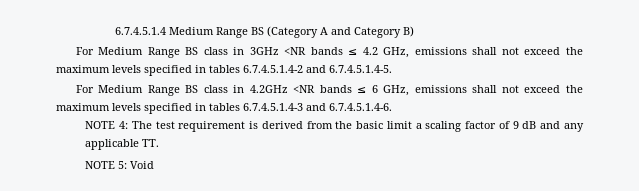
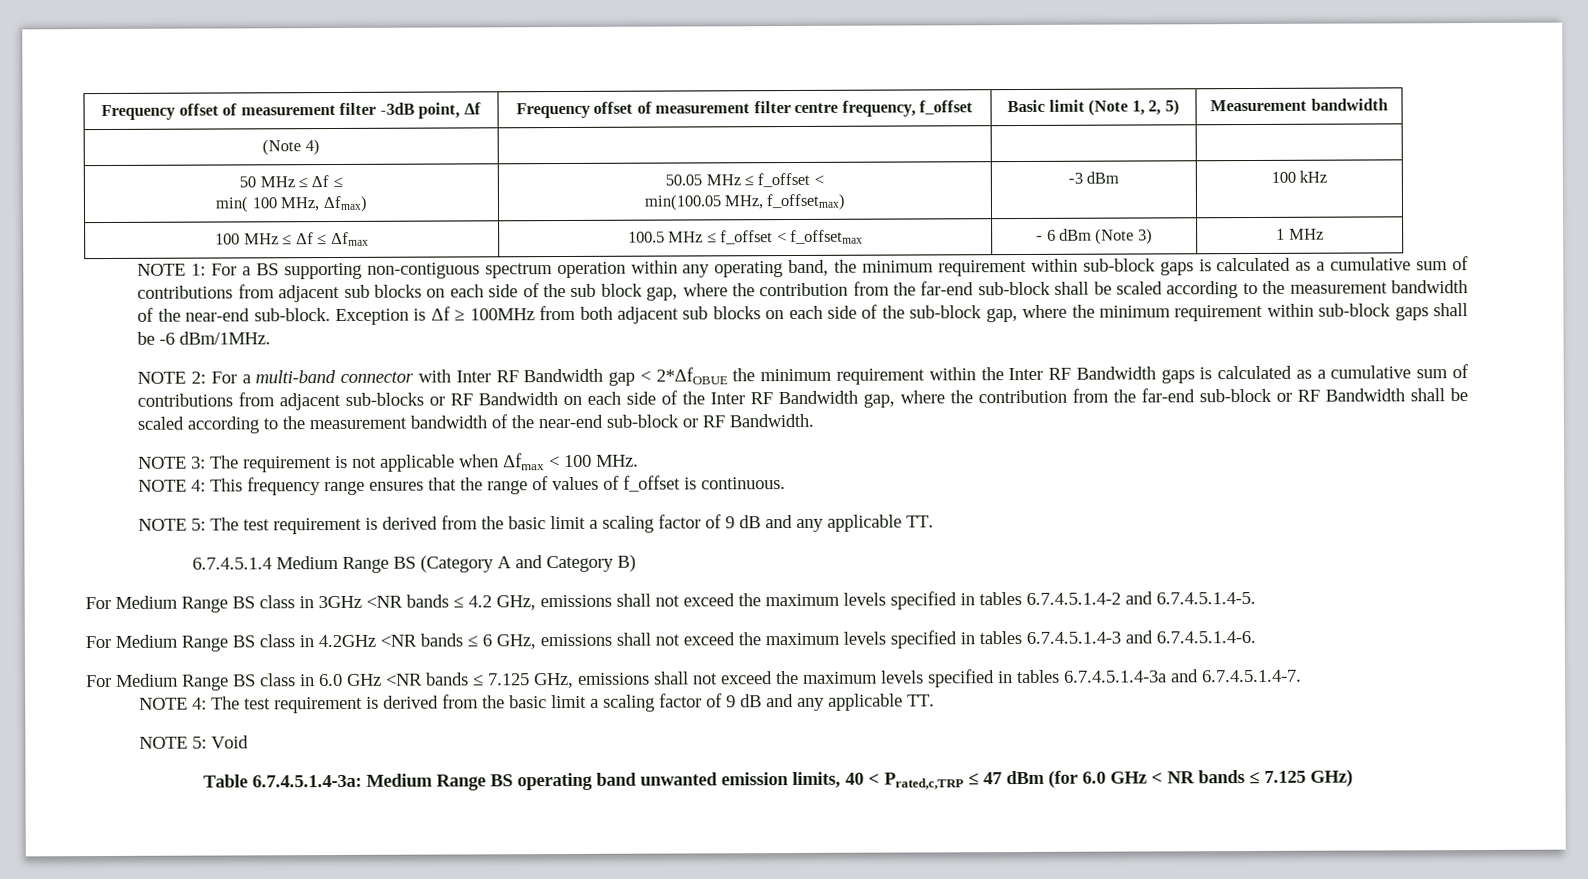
+ Frequency offset of measurement filter -3dB point, Δf | Frequency offset of measurement filter centre frequency, f_offset | Basic limit (Note 1, 2, 5) | Measurement bandwidth
+ (Note 4) | | |
+ 50 MHz ≤ Δf ≤
+ min( 100 MHz, Δfmax) | 50.05 MHz ≤ f_offset <
+ min(100.05 MHz, f_offsetmax) | -3 dBm | 100 kHz
+ 100 MHz ≤ Δf ≤ Δfmax | 100.5 MHz ≤ f_offset < f_offsetmax | - 6 dBm (Note 3) | 1 MHz
+ NOTE 1: For a BS supporting non-contiguous spectrum operation within any operating band, the minimum requirement within sub-block gaps is calculated as a cumulative sum of contributions from adjacent sub blocks on each side of the sub block gap, where the contribution from the far-end sub-block shall be scaled according to the measurement bandwidth of the near-end sub-block. Exception is Δf ≥ 100MHz from both adjacent sub blocks on each side of the sub-block gap, where the minimum requirement within sub-block gaps shall be -6 dBm/1MHz.
+ NOTE 2: For a multi-band connector with Inter RF Bandwidth gap < 2*ΔfOBUE the minimum requirement within the Inter RF Bandwidth gaps is calculated as a cumulative sum of contributions from adjacent sub-blocks or RF Bandwidth on each side of the Inter RF Bandwidth gap, where the contribution from the far-end sub-block or RF Bandwidth shall be scaled according to the measurement bandwidth of the near-end sub-block or RF Bandwidth.
+ NOTE 3: The requirement is not applicable when Δfmax < 100 MHz.
+ NOTE 4: This frequency range ensures that the range of values of f_offset is continuous.
+ NOTE 5: The test requirement is derived from the basic limit a scaling factor of 9 dB and any applicable TT.
+ For Medium Range BS class in 6.0 GHz <NR bands ≤ 7.125 GHz, emissions shall not exceed the maximum levels specified in tables 6.7.4.5.1.4-3a and 6.7.4.5.1.4-7.
+ Table 6.7.4.5.1.4-3a: Medium Range BS operating band unwanted emission limits, 40 < Prated,c,TRP ≤ 47 dBm (for 6.0 GHz < NR bands ≤ 7.125 GHz)

